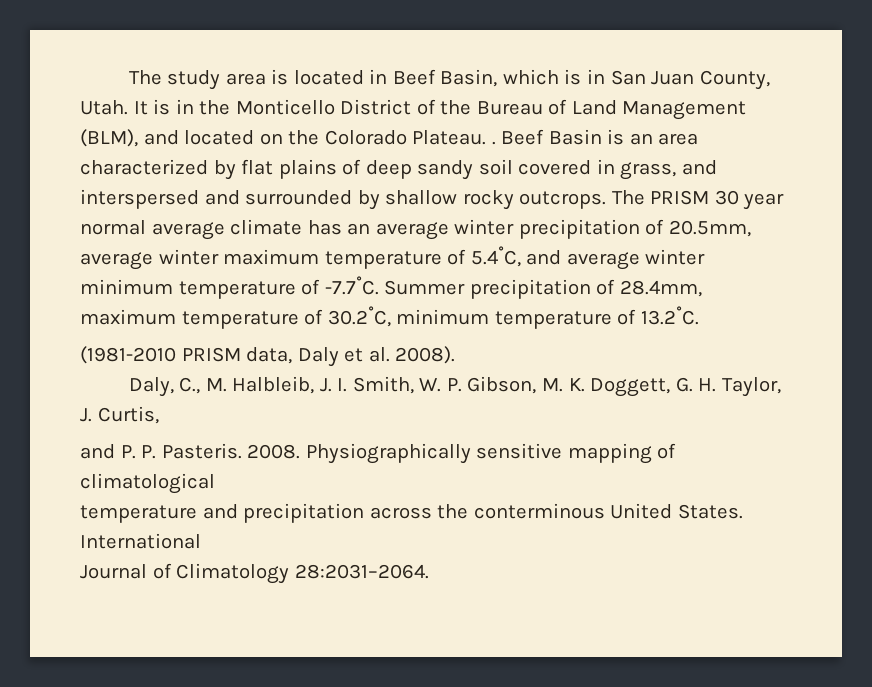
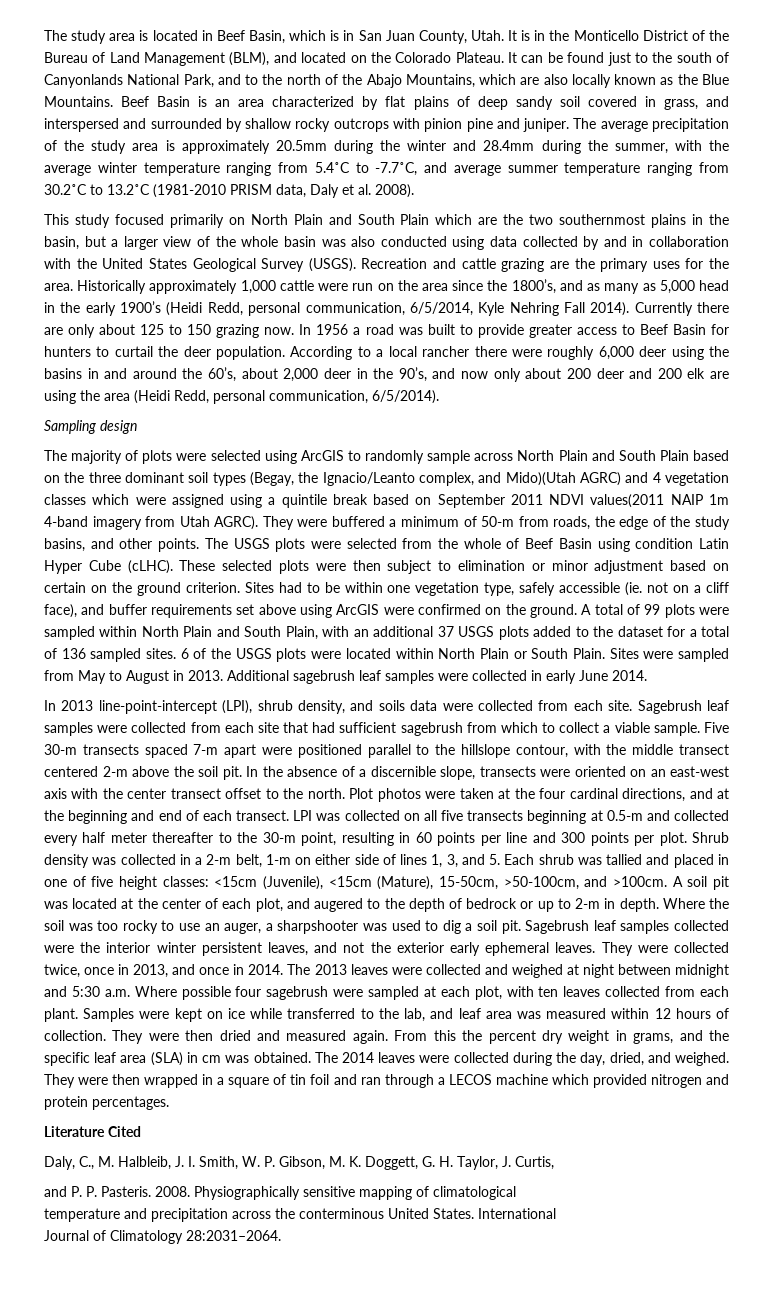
- It is in the Monticello District of the Bureau of Land Management (BLM), and located on the Colorado Plateau. .
+ It is in the Monticello District of the Bureau of Land Management (BLM), and located on the Colorado Plateau. It can be found just to the south of Canyonlands National Park, and to the north of the Abajo Mountains, which are also locally known as the Blue Mountains.
- Beef Basin is an area characterized by flat plains of deep sandy soil covered in grass, and interspersed and surrounded by shallow rocky outcrops. The PRISM 30 year normal average climate has an average winter precipitation of 20.5mm, average winter maximum temperature of 5.4˚C, and average winter minimum temperature of -7.7˚C. Summer precipitation of 28.4mm, maximum temperature of 30.2˚C, minimum temperature of 13.2˚C.
- (1981-2010 PRISM data, Daly et al. 2008).
+ Beef Basin is an area characterized by flat plains of deep sandy soil covered in grass, and interspersed and surrounded by shallow rocky outcrops with pinion pine and juniper. The average precipitation of the study area is approximately 20.5mm during the winter and 28.4mm during the summer, with the average winter temperature ranging from 5.4˚C to -7.7˚C, and average summer temperature ranging from 30.2˚C to 13.2˚C (1981-2010 PRISM data, Daly et al. 2008).
+ This study focused primarily on North Plain and South Plain which are the two southernmost plains in the basin, but a larger view of the whole basin was also conducted using data collected by and in collaboration with the United States Geological Survey (USGS). Recreation and cattle grazing are the primary uses for the area. Historically approximately 1,000 cattle were run on the area since the 1800’s, and as many as 5,000 head in the early 1900’s (Heidi Redd, personal communication, 6/5/2014, Kyle Nehring Fall 2014). Currently there are only about 125 to 150 grazing now. In 1956 a road was built to provide greater access to Beef Basin for hunters to curtail the deer population. According to a local rancher there were roughly 6,000 deer using the basins in and around the 60’s, about 2,000 deer in the 90’s, and now only about 200 deer and 200 elk are using the area (Heidi Redd, personal communication, 6/5/2014).
+ Sampling design
+ The majority of plots were selected using ArcGIS to randomly sample across North Plain and South Plain based on the three dominant soil types (Begay, the Ignacio/Leanto complex, and Mido)(Utah AGRC) and 4 vegetation classes which were assigned using a quintile break based on September 2011 NDVI values(2011 NAIP 1m 4-band imagery from Utah AGRC). They were buffered a minimum of 50-m from roads, the edge of the study basins, and other points. The USGS plots were selected from the whole of Beef Basin using condition Latin Hyper Cube (cLHC). These selected plots were then subject to elimination or minor adjustment based on certain on the ground criterion. Sites had to be within one vegetation type, safely accessible (ie. not on a cliff face), and buffer requirements set above using ArcGIS were confirmed on the ground. A total of 99 plots were sampled within North Plain and South Plain, with an additional 37 USGS plots added to the dataset for a total of 136 sampled sites. 6 of the USGS plots were located within North Plain or South Plain. Sites were sampled from May to August in 2013. Additional sagebrush leaf samples were collected in early June 2014.
+ In 2013 line-point-intercept (LPI), shrub density, and soils data were collected from each site. Sagebrush leaf samples were collected from each site that had sufficient sagebrush from which to collect a viable sample. Five 30-m transects spaced 7-m apart were positioned parallel to the hillslope contour, with the middle transect centered 2-m above the soil pit. In the absence of a discernible slope, transects were oriented on an east-west axis with the center transect offset to the north. Plot photos were taken at the four cardinal directions, and at the beginning and end of each transect. LPI was collected on all five transects beginning at 0.5-m and collected every half meter thereafter to the 30-m point, resulting in 60 points per line and 300 points per plot. Shrub density was collected in a 2-m belt, 1-m on either side of lines 1, 3, and 5. Each shrub was tallied and placed in one of five height classes: <15cm (Juvenile), <15cm (Mature), 15-50cm, >50-100cm, and >100cm. A soil pit was located at the center of each plot, and augered to the depth of bedrock or up to 2-m in depth. Where the soil was too rocky to use an auger, a sharpshooter was used to dig a soil pit. Sagebrush leaf samples collected were the interior winter persistent leaves, and not the exterior early ephemeral leaves. They were collected twice, once in 2013, and once in 2014. The 2013 leaves were collected and weighed at night between midnight and 5:30 a.m. Where possible four sagebrush were sampled at each plot, with ten leaves collected from each plant. Samples were kept on ice while transferred to the lab, and leaf area was measured within 12 hours of collection. They were then dried and measured again. From this the percent dry weight in grams, and the specific leaf area (SLA) in cm was obtained. The 2014 leaves were collected during the day, dried, and weighed. They were then wrapped in a square of tin foil and ran through a LECOS machine which provided nitrogen and protein percentages.
+ Literature Cited

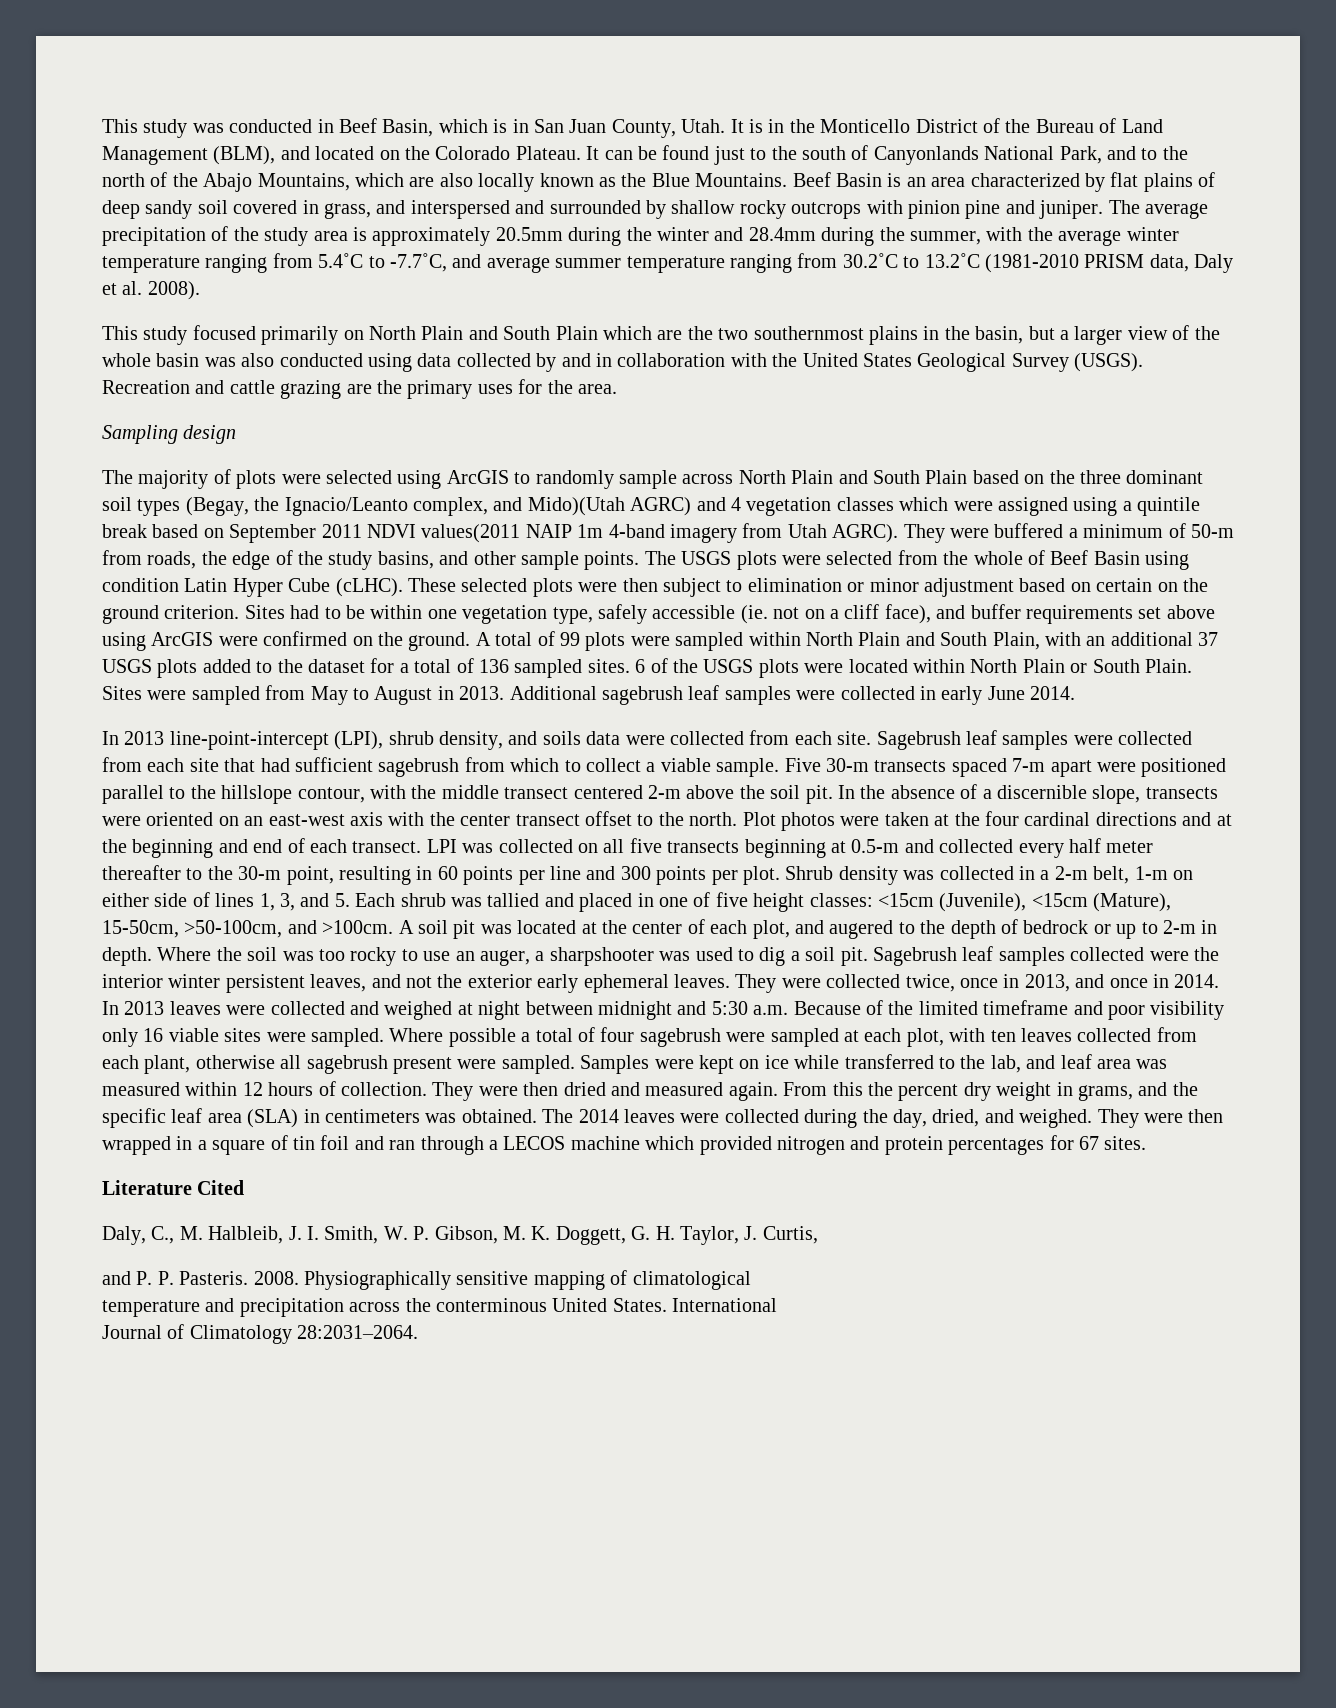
- The study area is located in Beef Basin, which is in San Juan County, Utah.
+ This study was conducted in Beef Basin, which is in San Juan County, Utah.
- Historically approximately 1,000 cattle were run on the area since the 1800’s, and as many as 5,000 head in the early 1900’s (Heidi Redd, personal communication, 6/5/2014, Kyle Nehring Fall 2014). Currently there are only about 125 to 150 grazing now. In 1956 a road was built to provide greater access to Beef Basin for hunters to curtail the deer population. According to a local rancher there were roughly 6,000 deer using the basins in and around the 60’s, about 2,000 deer in the 90’s, and now only about 200 deer and 200 elk are using the area (Heidi Redd, personal communication, 6/5/2014).
- They were buffered a minimum of 50-m from roads, the edge of the study basins, and other points.
+ They were buffered a minimum of 50-m from roads, the edge of the study basins, and other sample points.
- Plot photos were taken at the four cardinal directions, and at the beginning and end of each transect.
+ Plot photos were taken at the four cardinal directions and at the beginning and end of each transect.
- The 2013 leaves were collected and weighed at night between midnight and 5:30 a.m. Where possible four sagebrush were sampled at each plot, with ten leaves collected from each plant.
+ In 2013 leaves were collected and weighed at night between midnight and 5:30 a.m. Because of the limited timeframe and poor visibility only 16 viable sites were sampled. Where possible a total of four sagebrush were sampled at each plot, with ten leaves collected from each plant, otherwise all sagebrush present were sampled.
- From this the percent dry weight in grams, and the specific leaf area (SLA) in cm was obtained.
+ From this the percent dry weight in grams, and the specific leaf area (SLA) in centimeters was obtained.
- They were then wrapped in a square of tin foil and ran through a LECOS machine which provided nitrogen and protein percentages.
+ They were then wrapped in a square of tin foil and ran through a LECOS machine which provided nitrogen and protein percentages for 67 sites.

